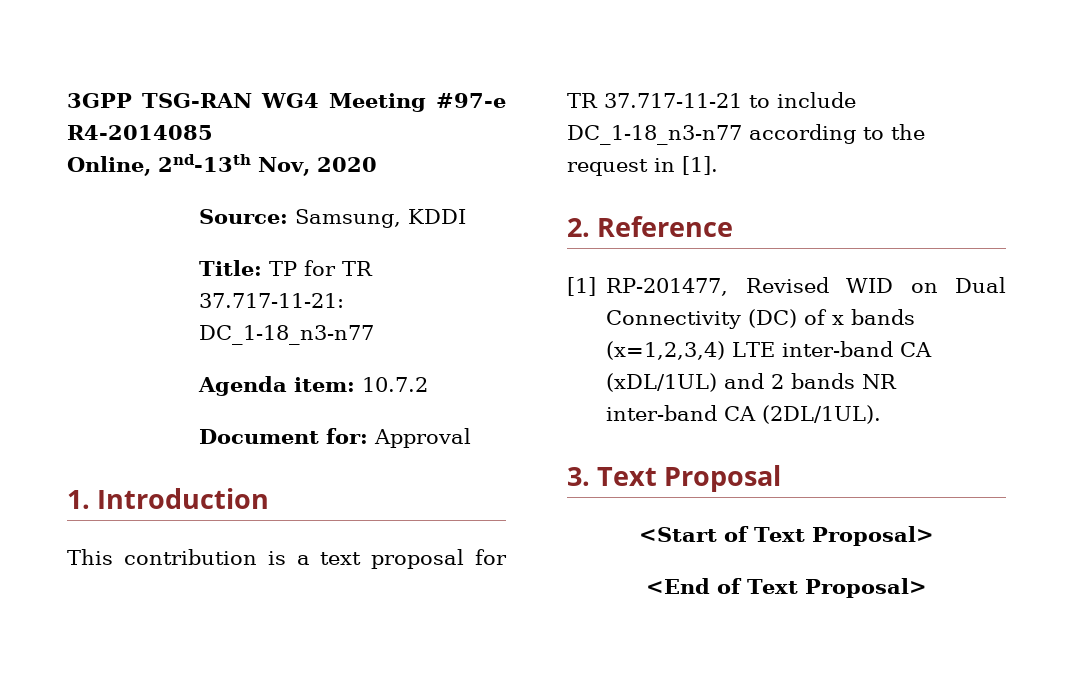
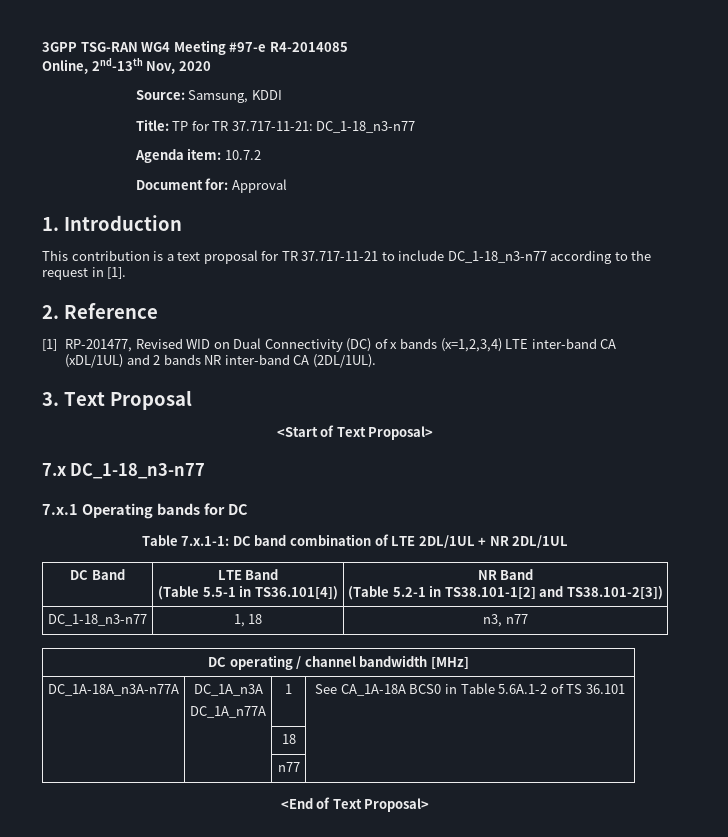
+ 7.x DC_1-18_n3-n77
+ 7.x.1 Operating bands for DC
+ Table 7.x.1-1: DC band combination of LTE 2DL/1UL + NR 2DL/1UL
+ DC Band | LTE Band
+ (Table 5.5-1 in TS36.101[4]) | NR Band
+ (Table 5.2-1 in TS38.101-1[2] and TS38.101-2[3])
+ DC_1-18_n3-n77 | 1, 18 | n3, n77
+ DC operating / channel bandwidth [MHz]
+ DC_1A-18A_n3A-n77A | DC_1A_n3A
+ DC_1A_n77A | 1 | See CA_1A-18A BCS0 in Table 5.6A.1-2 of TS 36.101
+ | | 18 |
+ | | n77 |

